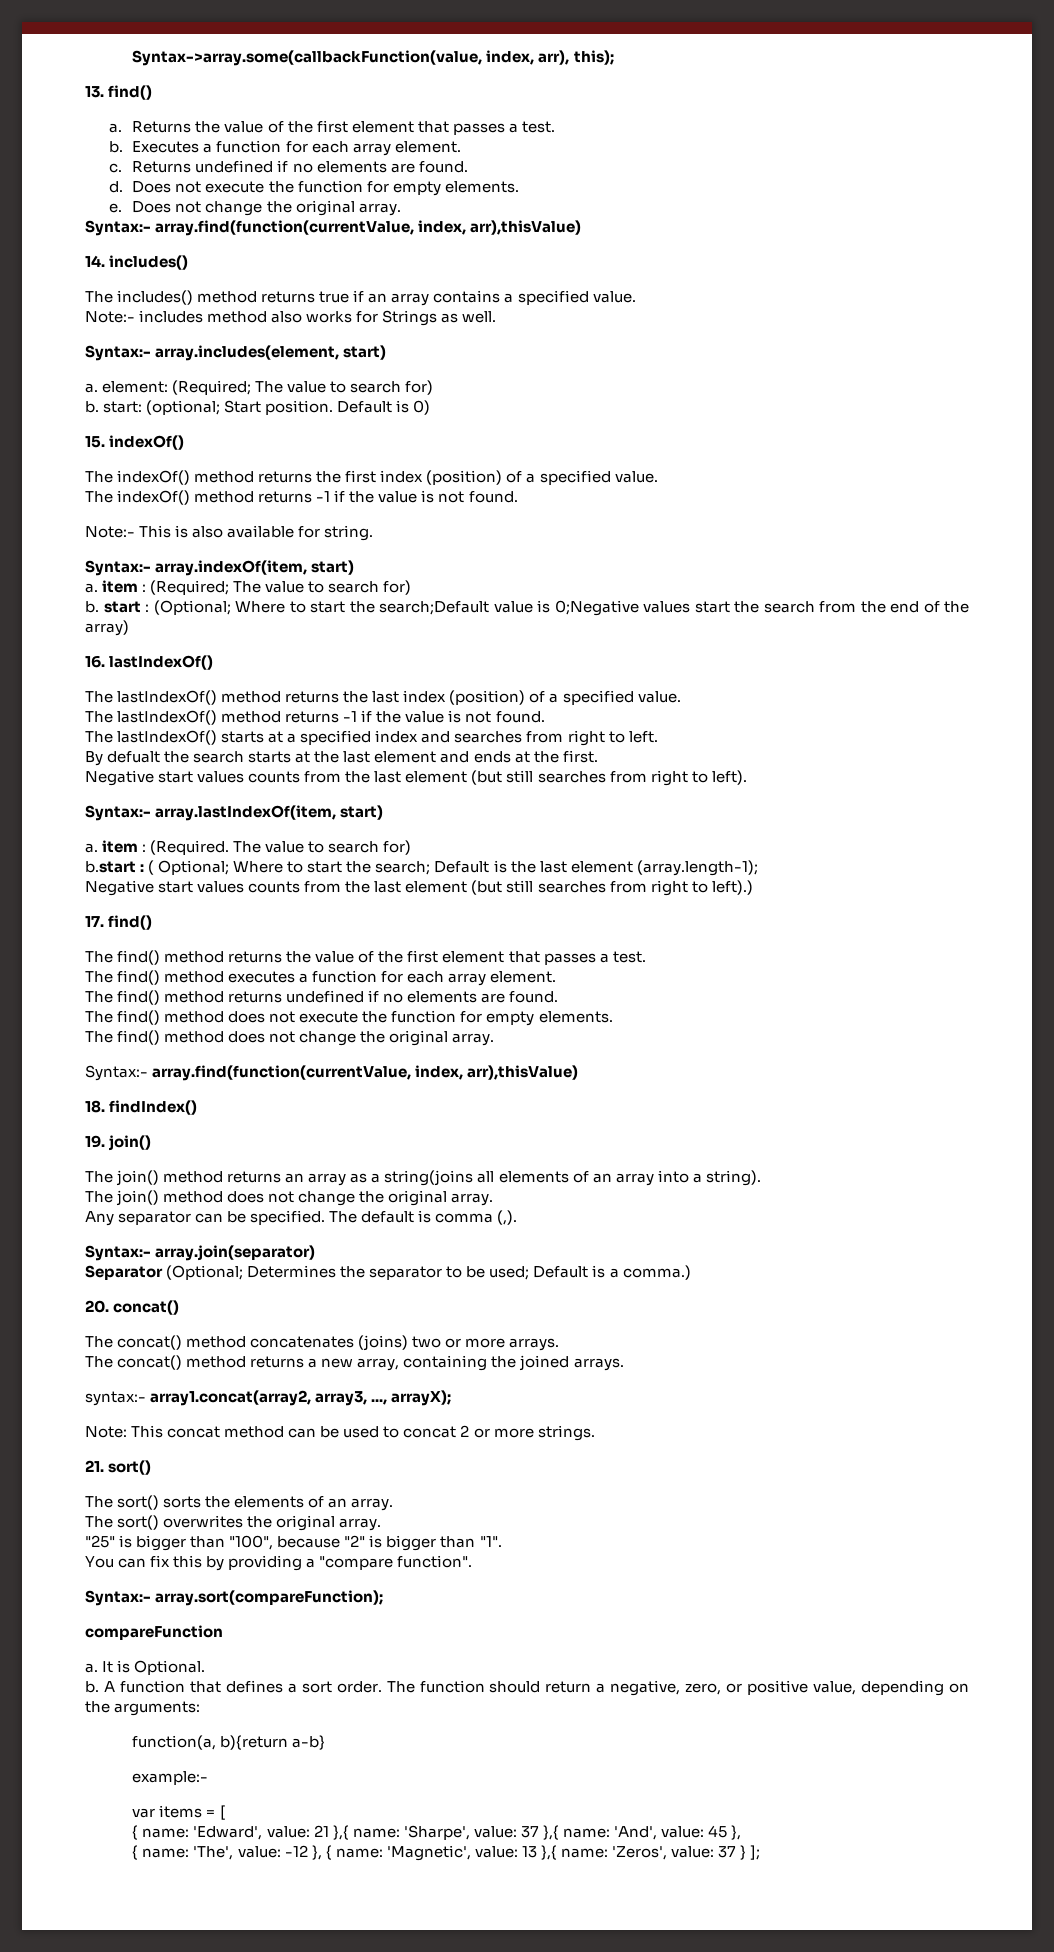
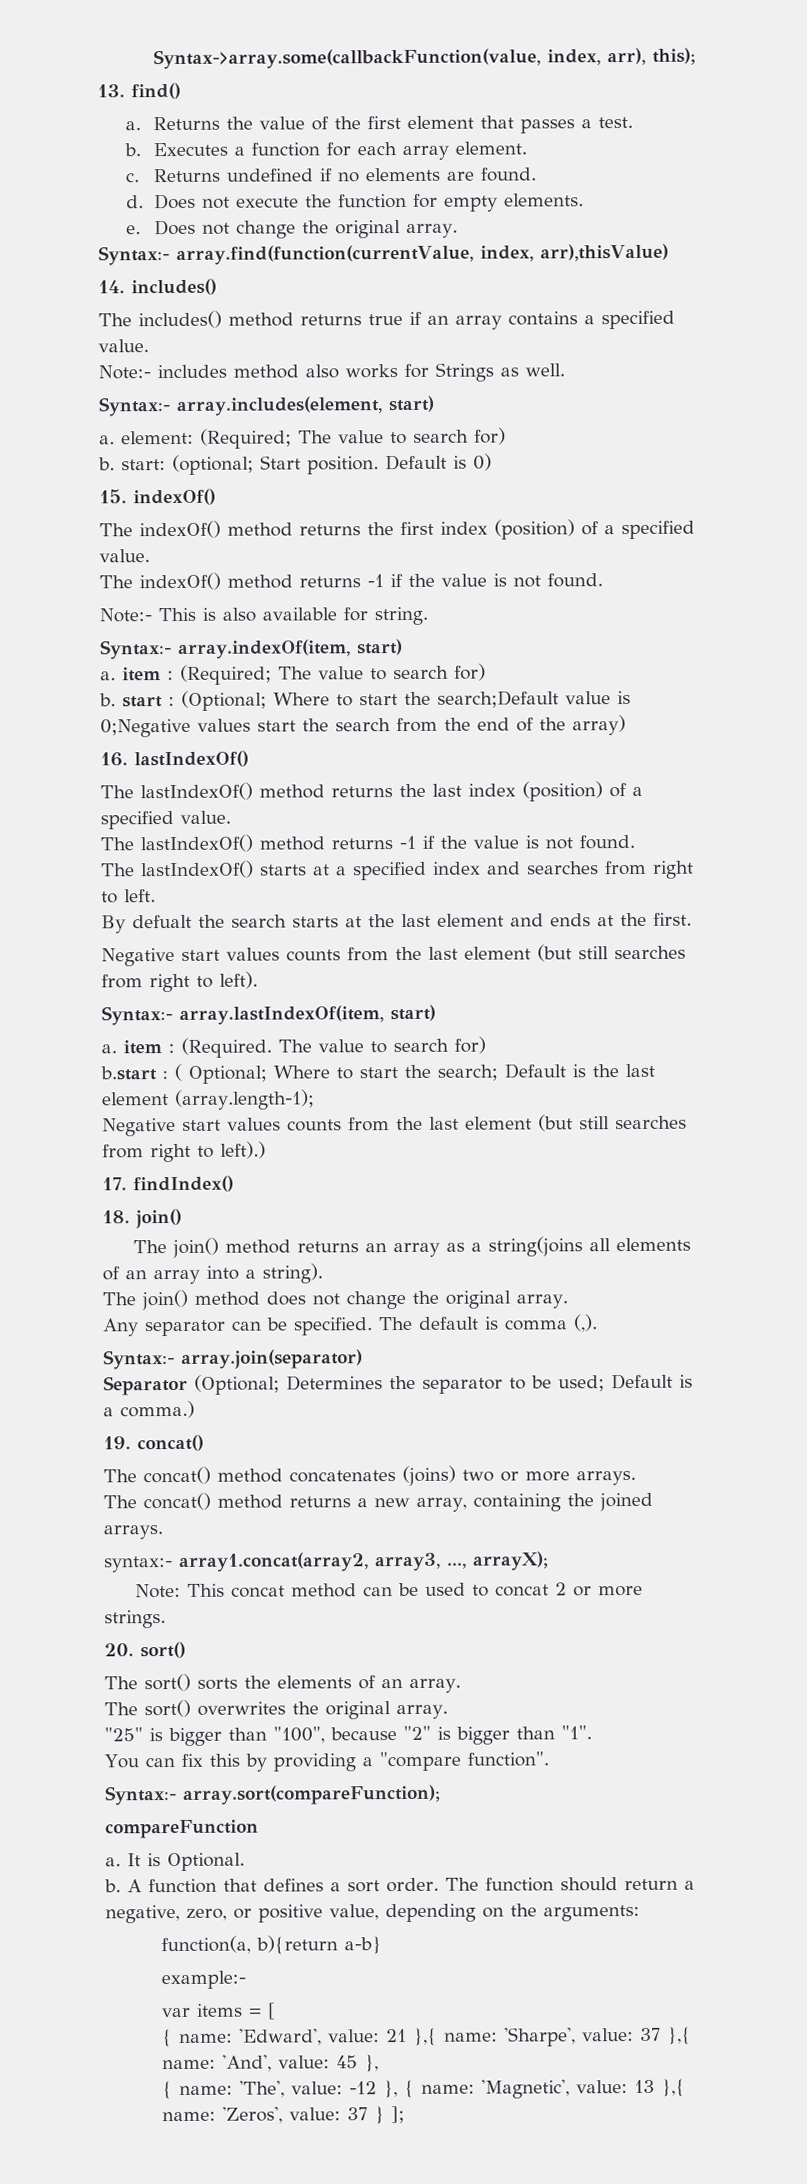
- 17. find()
- The find() method returns the value of the first element that passes a test.
- The find() method executes a function for each array element.
- The find() method returns undefined if no elements are found.
- The find() method does not execute the function for empty elements.
- The find() method does not change the original array.
- Syntax:- array.find(function(currentValue, index, arr),thisValue)
+ 17. findIndex()
- 18. findIndex()
- 19. join()
+ 18. join()
- 20. concat()
+ 19. concat()
- 21. sort()
+ 20. sort()

